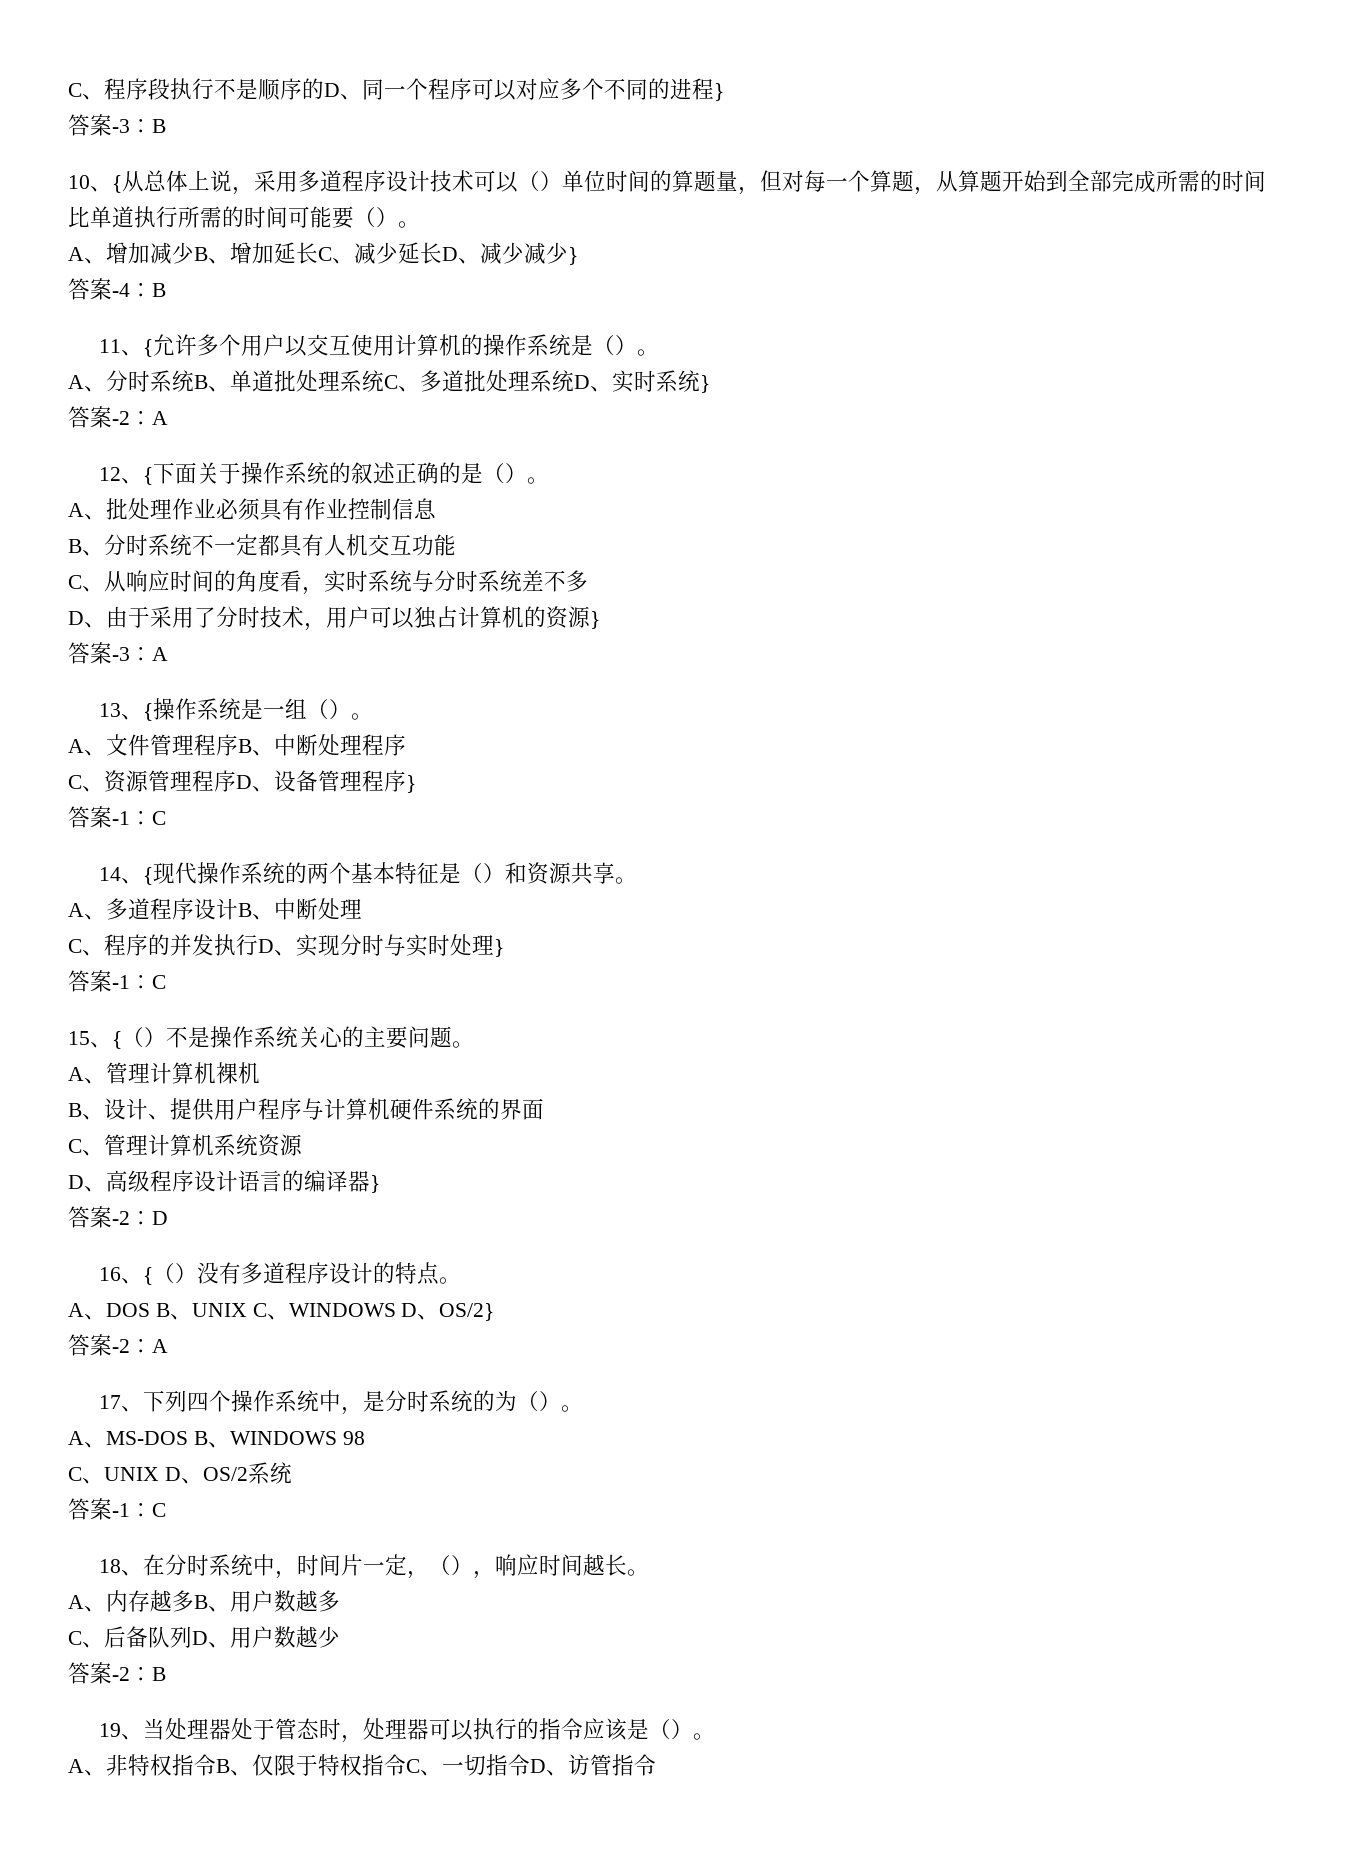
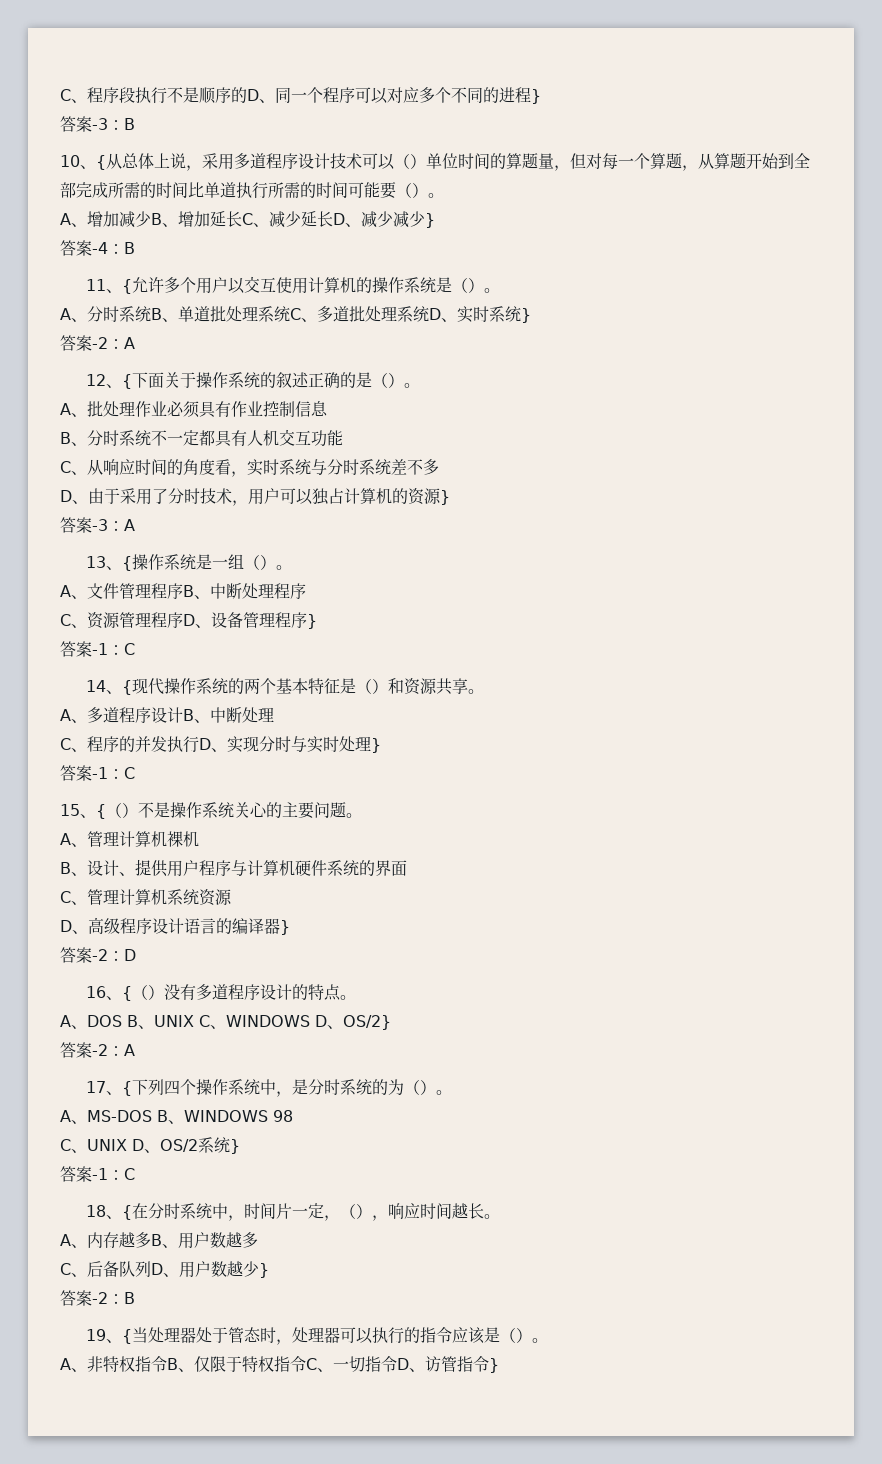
- 17、下列四个操作系统中，是分时系统的为（）。
+ 17、{下列四个操作系统中，是分时系统的为（）。
- C、UNIX D、OS/2系统
+ C、UNIX D、OS/2系统}
- 18、在分时系统中，时间片一定，（），响应时间越长。
+ 18、{在分时系统中，时间片一定，（），响应时间越长。
- C、后备队列D、用户数越少
+ C、后备队列D、用户数越少}
- 19、当处理器处于管态时，处理器可以执行的指令应该是（）。
+ 19、{当处理器处于管态时，处理器可以执行的指令应该是（）。
- A、非特权指令B、仅限于特权指令C、一切指令D、访管指令
+ A、非特权指令B、仅限于特权指令C、一切指令D、访管指令}

